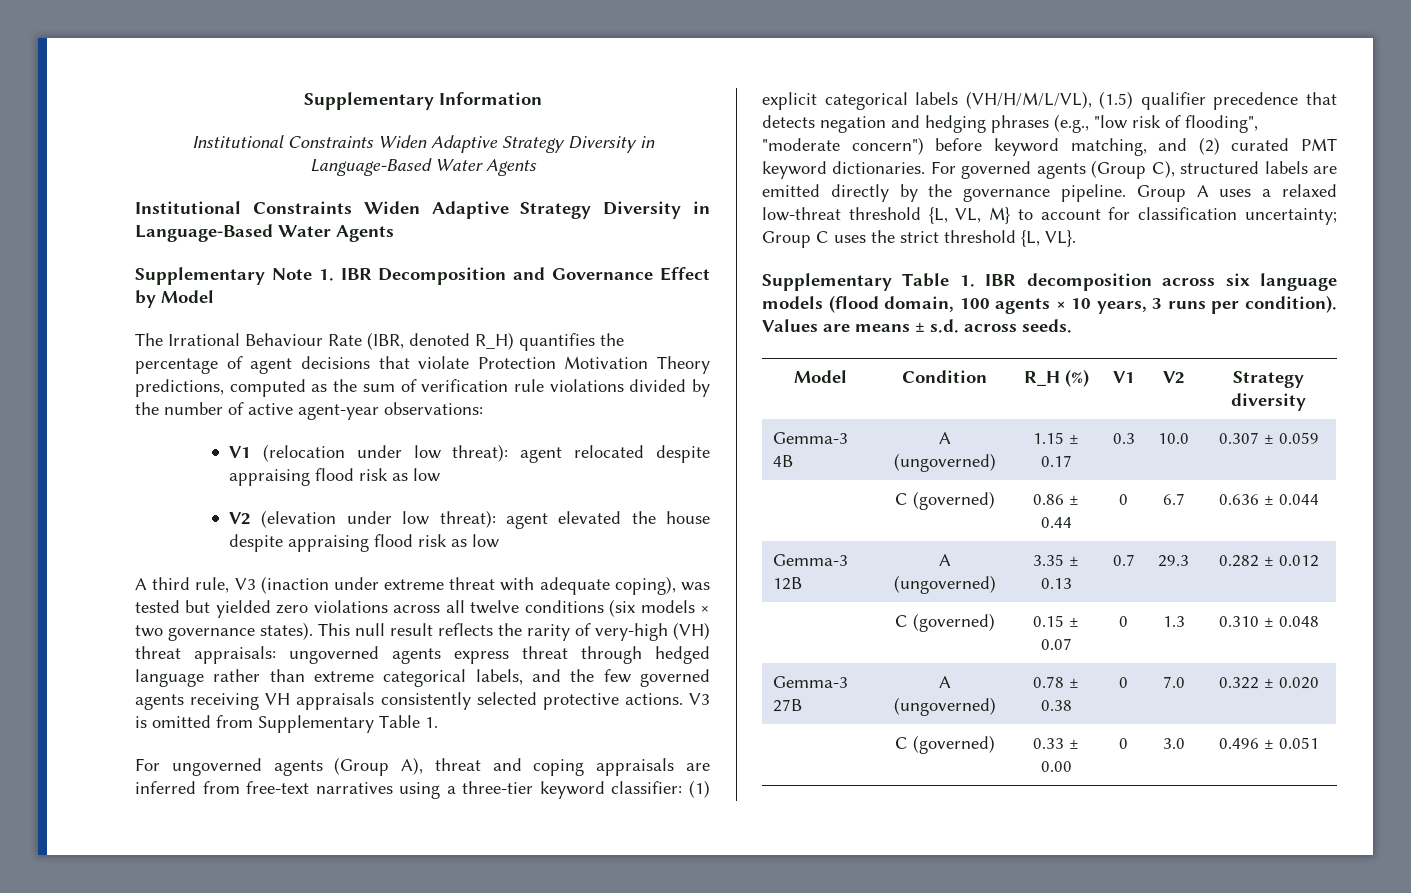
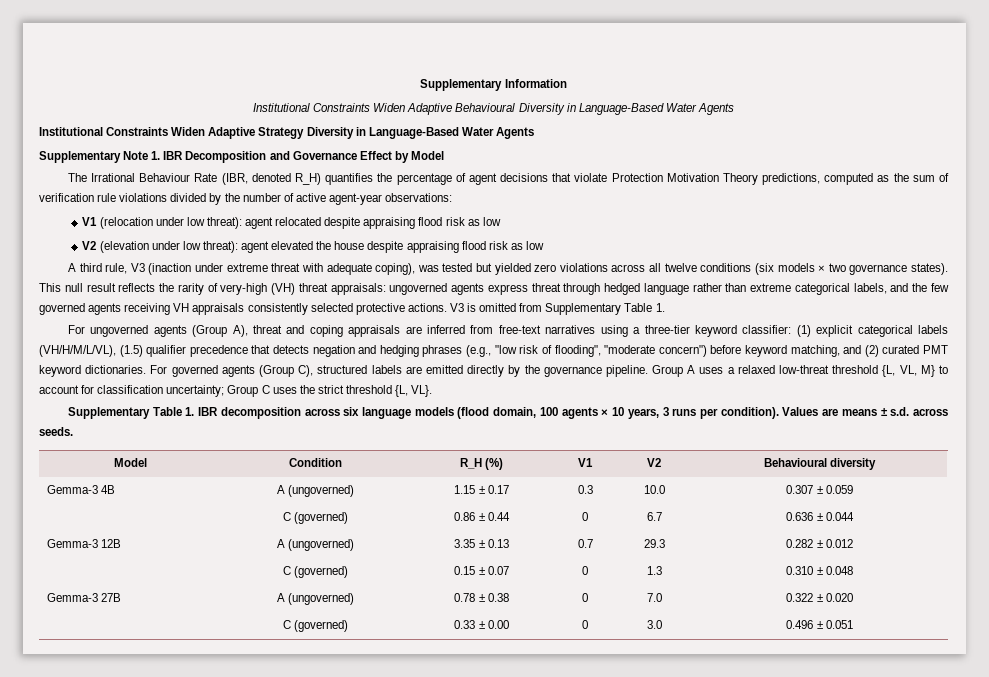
  Supplementary Information
- Institutional Constraints Widen Adaptive Strategy Diversity in Language-Based Water Agents
+ Institutional Constraints Widen Adaptive Behavioural Diversity in Language-Based Water Agents
- Model | Condition | R_H (%) | V1 | V2 | Strategy diversity
+ Model | Condition | R_H (%) | V1 | V2 | Behavioural diversity

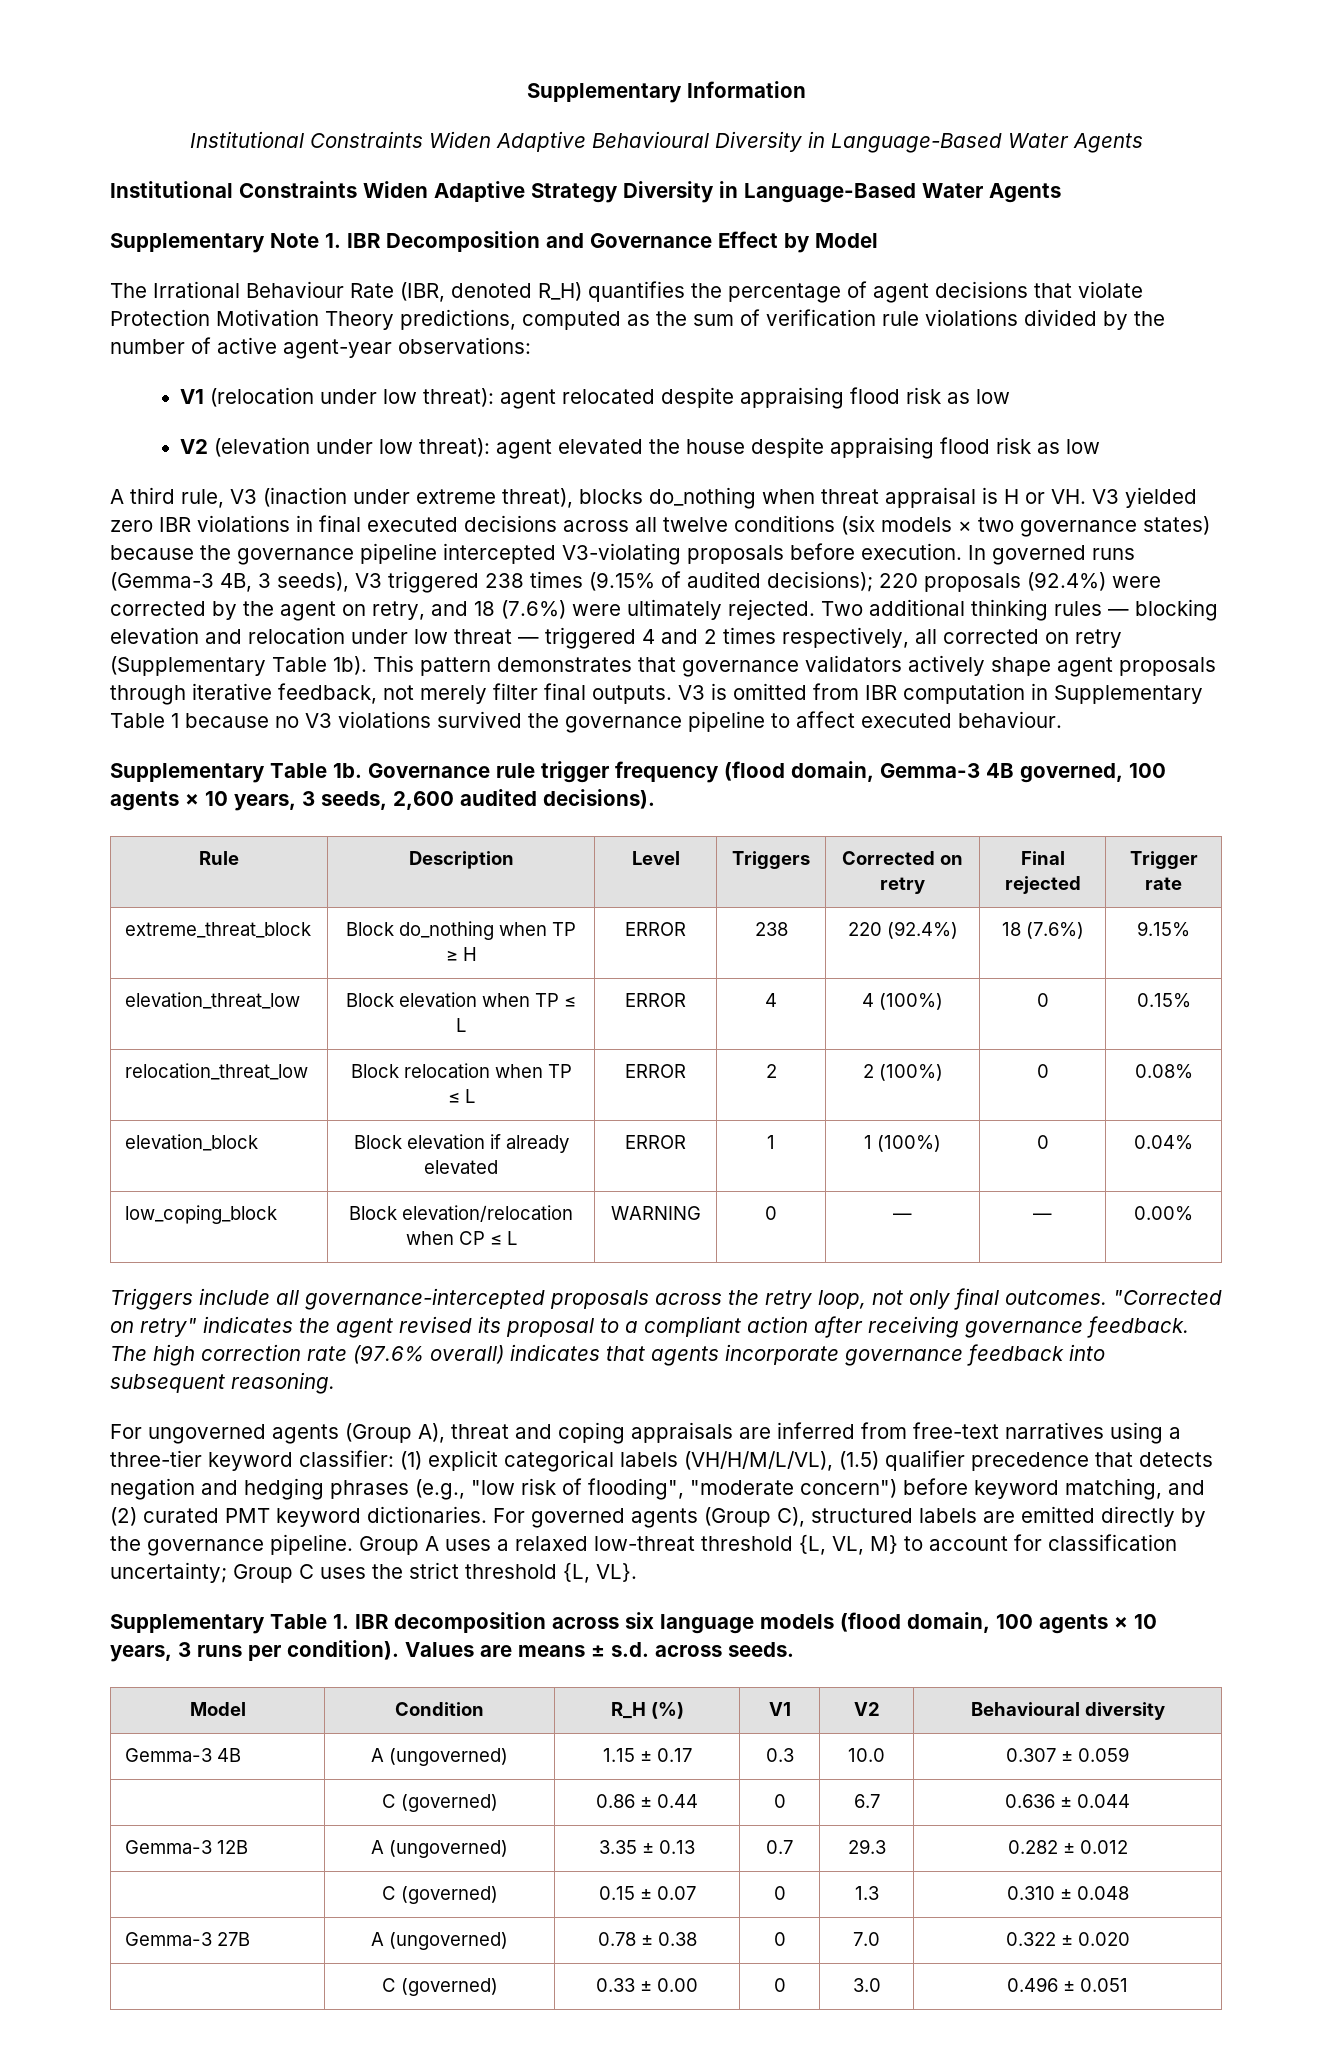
- A third rule, V3 (inaction under extreme threat with adequate coping), was tested but yielded zero violations across all twelve conditions (six models × two governance states). This null result reflects the rarity of very-high (VH) threat appraisals: ungoverned agents express threat through hedged language rather than extreme categorical labels, and the few governed agents receiving VH appraisals consistently selected protective actions. V3 is omitted from Supplementary Table 1.
+ A third rule, V3 (inaction under extreme threat), blocks do_nothing when threat appraisal is H or VH. V3 yielded zero IBR violations in final executed decisions across all twelve conditions (six models × two governance states) because the governance pipeline intercepted V3-violating proposals before execution. In governed runs (Gemma-3 4B, 3 seeds), V3 triggered 238 times (9.15% of audited decisions); 220 proposals (92.4%) were corrected by the agent on retry, and 18 (7.6%) were ultimately rejected. Two additional thinking rules — blocking elevation and relocation under low threat — triggered 4 and 2 times respectively, all corrected on retry (Supplementary Table 1b). This pattern demonstrates that governance validators actively shape agent proposals through iterative feedback, not merely filter final outputs. V3 is omitted from IBR computation in Supplementary Table 1 because no V3 violations survived the governance pipeline to affect executed behaviour.
+ Supplementary Table 1b. Governance rule trigger frequency (flood domain, Gemma-3 4B governed, 100 agents × 10 years, 3 seeds, 2,600 audited decisions).
+ Rule | Description | Level | Triggers | Corrected on retry | Final rejected | Trigger rate
+ extreme_threat_block | Block do_nothing when TP ≥ H | ERROR | 238 | 220 (92.4%) | 18 (7.6%) | 9.15%
+ elevation_threat_low | Block elevation when TP ≤ L | ERROR | 4 | 4 (100%) | 0 | 0.15%
+ relocation_threat_low | Block relocation when TP ≤ L | ERROR | 2 | 2 (100%) | 0 | 0.08%
+ elevation_block | Block elevation if already elevated | ERROR | 1 | 1 (100%) | 0 | 0.04%
+ low_coping_block | Block elevation/relocation when CP ≤ L | WARNING | 0 | — | — | 0.00%
+ Triggers include all governance-intercepted proposals across the retry loop, not only final outcomes. "Corrected on retry" indicates the agent revised its proposal to a compliant action after receiving governance feedback. The high correction rate (97.6% overall) indicates that agents incorporate governance feedback into subsequent reasoning.

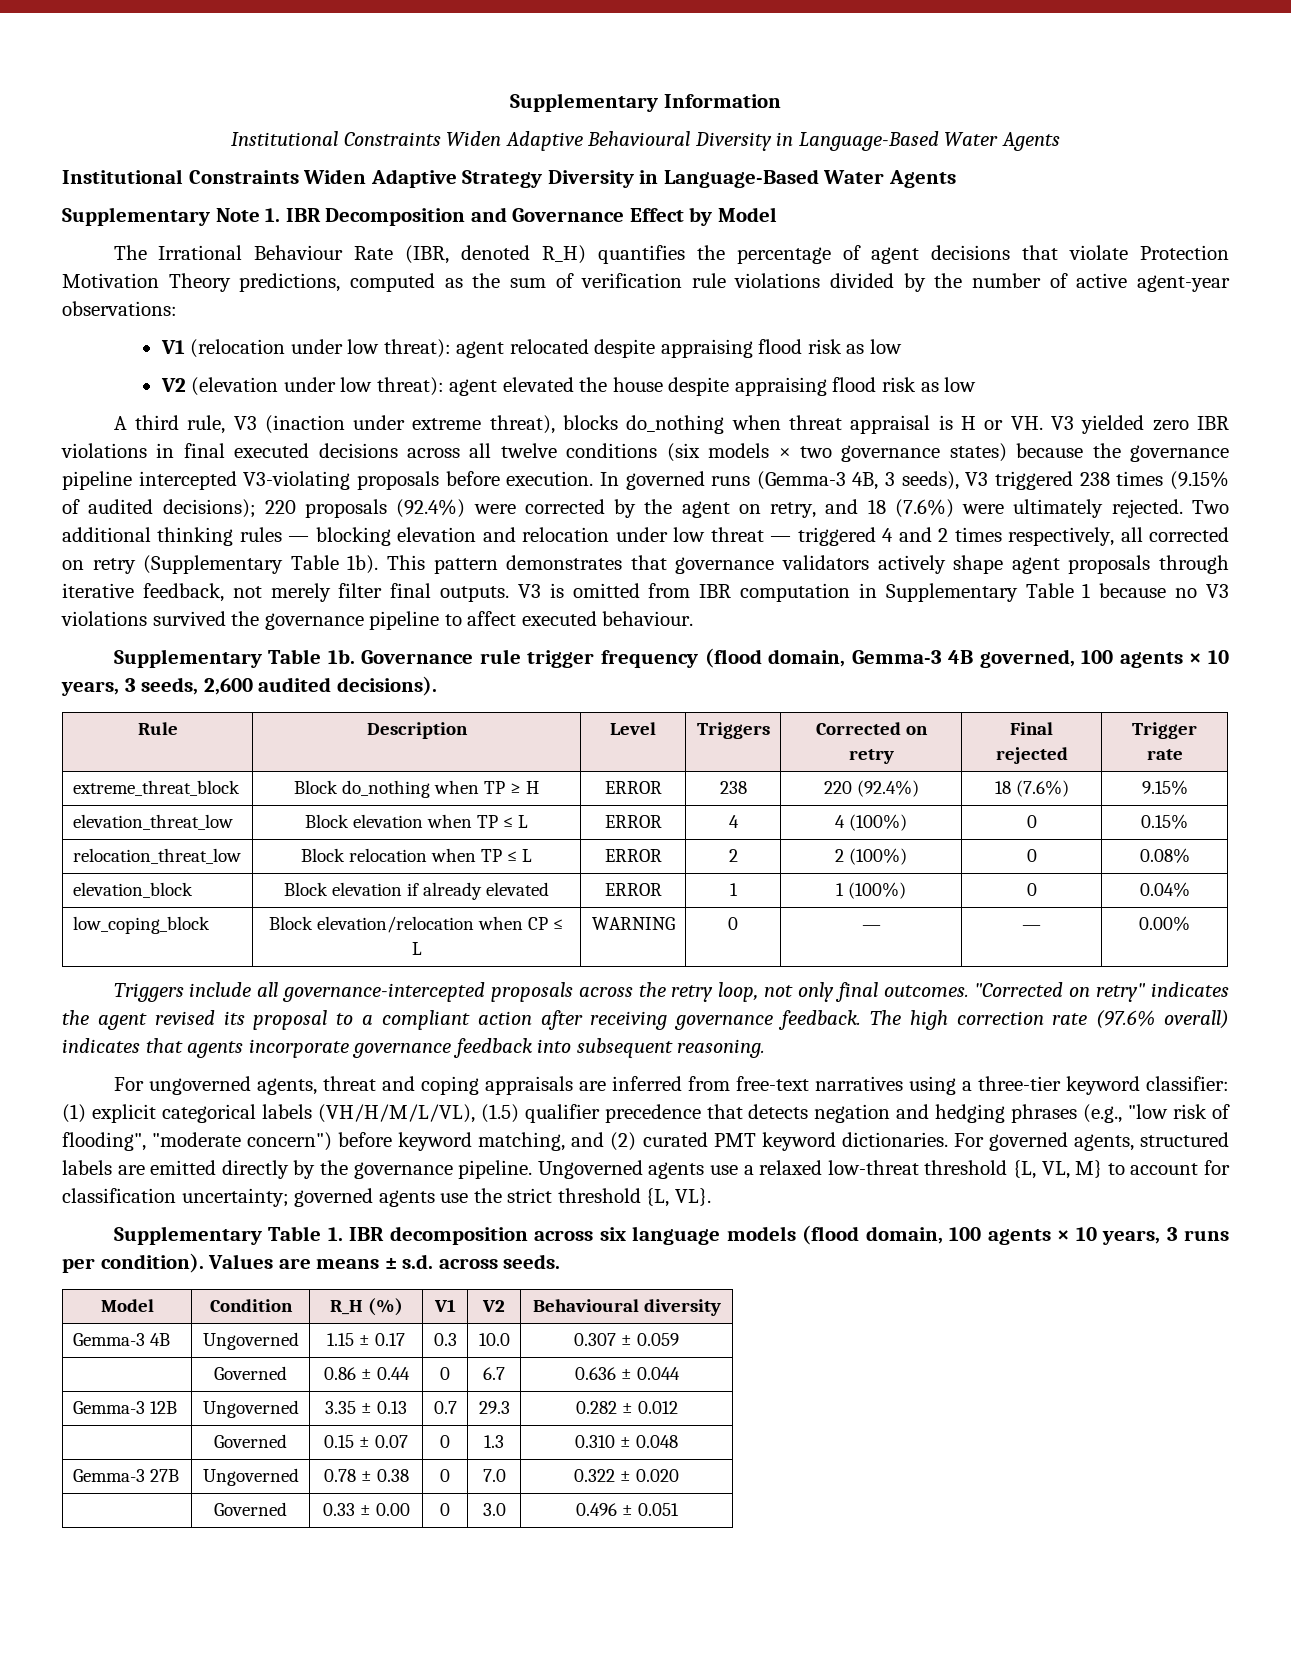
- For ungoverned agents (Group A), threat and coping appraisals are inferred from free-text narratives using a three-tier keyword classifier: (1) explicit categorical labels (VH/H/M/L/VL), (1.5) qualifier precedence that detects negation and hedging phrases (e.g., "low risk of flooding", "moderate concern") before keyword matching, and (2) curated PMT keyword dictionaries.
+ For ungoverned agents, threat and coping appraisals are inferred from free-text narratives using a three-tier keyword classifier: (1) explicit categorical labels (VH/H/M/L/VL), (1.5) qualifier precedence that detects negation and hedging phrases (e.g., "low risk of flooding", "moderate concern") before keyword matching, and (2) curated PMT keyword dictionaries.
- For governed agents (Group C), structured labels are emitted directly by the governance pipeline.
+ For governed agents, structured labels are emitted directly by the governance pipeline.
- Group A uses a relaxed low-threat threshold {L, VL, M} to account for classification uncertainty; Group C uses the strict threshold {L, VL}.
+ Ungoverned agents use a relaxed low-threat threshold {L, VL, M} to account for classification uncertainty; governed agents use the strict threshold {L, VL}.
- Gemma-3 4B | A (ungoverned) | 1.15 ± 0.17 | 0.3 | 10.0 | 0.307 ± 0.059
+ Gemma-3 4B | Ungoverned | 1.15 ± 0.17 | 0.3 | 10.0 | 0.307 ± 0.059
- | C (governed) | 0.86 ± 0.44 | 0 | 6.7 | 0.636 ± 0.044
+ | Governed | 0.86 ± 0.44 | 0 | 6.7 | 0.636 ± 0.044
- Gemma-3 12B | A (ungoverned) | 3.35 ± 0.13 | 0.7 | 29.3 | 0.282 ± 0.012
+ Gemma-3 12B | Ungoverned | 3.35 ± 0.13 | 0.7 | 29.3 | 0.282 ± 0.012
- | C (governed) | 0.15 ± 0.07 | 0 | 1.3 | 0.310 ± 0.048
+ | Governed | 0.15 ± 0.07 | 0 | 1.3 | 0.310 ± 0.048
- Gemma-3 27B | A (ungoverned) | 0.78 ± 0.38 | 0 | 7.0 | 0.322 ± 0.020
+ Gemma-3 27B | Ungoverned | 0.78 ± 0.38 | 0 | 7.0 | 0.322 ± 0.020
- | C (governed) | 0.33 ± 0.00 | 0 | 3.0 | 0.496 ± 0.051
+ | Governed | 0.33 ± 0.00 | 0 | 3.0 | 0.496 ± 0.051

